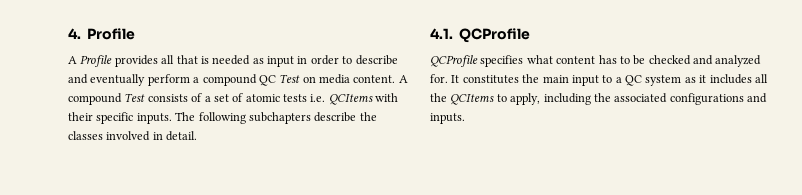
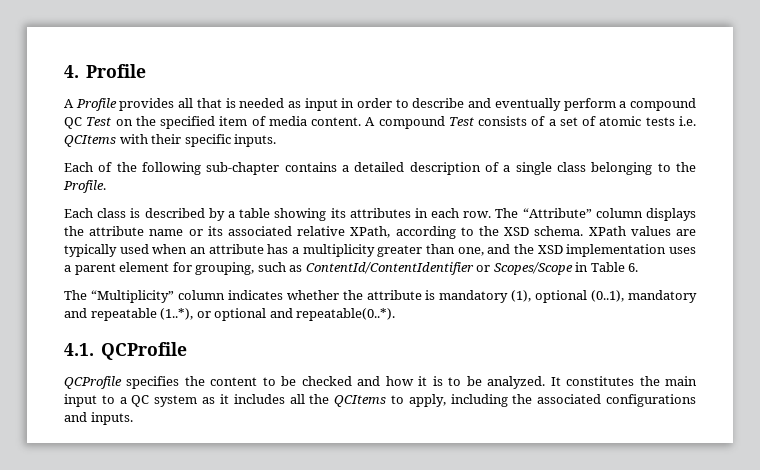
- A Profile provides all that is needed as input in order to describe and eventually perform a compound QC Test on media content.
+ A Profile provides all that is needed as input in order to describe and eventually perform a compound QC Test on the specified item of media content.
- A compound Test consists of a set of atomic tests i.e. QCItems with their specific inputs. The following subchapters describe the classes involved in detail.
+ A compound Test consists of a set of atomic tests i.e. QCItems with their specific inputs.
+ Each of the following sub-chapter contains a detailed description of a single class belonging to the Profile.
+ Each class is described by a table showing its attributes in each row. The “Attribute” column displays the attribute name or its associated relative XPath, according to the XSD schema. XPath values are typically used when an attribute has a multiplicity greater than one, and the XSD implementation uses a parent element for grouping, such as ContentId/ContentIdentifier or Scopes/Scope in Table 6.
+ The “Multiplicity” column indicates whether the attribute is mandatory (1), optional (0..1), mandatory and repeatable (1..*), or optional and repeatable(0..*).
- QCProfile specifies what content has to be checked and analyzed for.
+ QCProfile specifies the content to be checked and how it is to be analyzed.

